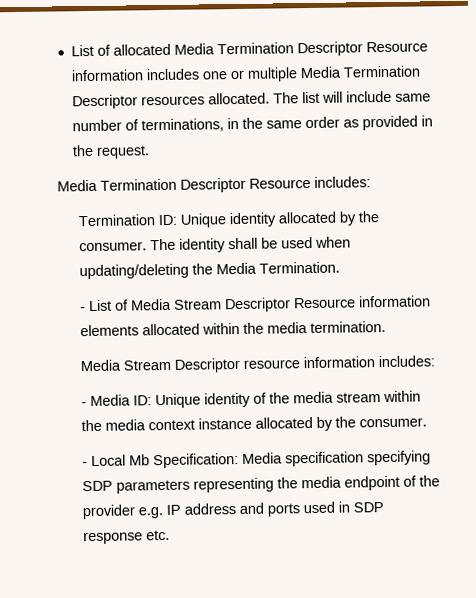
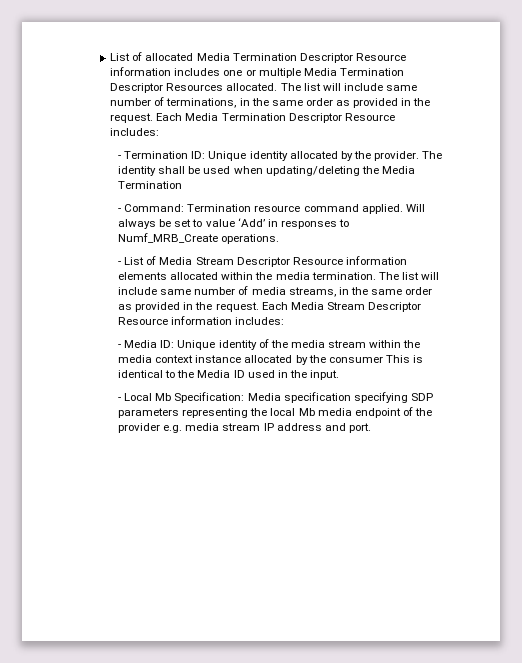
- List of allocated Media Termination Descriptor Resource information includes one or multiple Media Termination Descriptor resources allocated.
+ List of allocated Media Termination Descriptor Resource information includes one or multiple Media Termination Descriptor Resources allocated.
- The list will include same number of terminations, in the same order as provided in the request.
- Media Termination Descriptor Resource includes:
+ The list will include same number of terminations, in the same order as provided in the request. Each Media Termination Descriptor Resource includes:
- Termination ID: Unique identity allocated by the consumer.
+ - Termination ID: Unique identity allocated by the provider.
- The identity shall be used when updating/deleting the Media Termination.
+ The identity shall be used when updating/deleting the Media Termination
+ - Command: Termination resource command applied. Will always be set to value ‘Add’ in responses to Numf_MRB_Create operations.
- - List of Media Stream Descriptor Resource information elements allocated within the media termination.
- Media Stream Descriptor resource information includes:
+ - List of Media Stream Descriptor Resource information elements allocated within the media termination. The list will include same number of media streams, in the same order as provided in the request. Each Media Stream Descriptor Resource information includes:
- - Media ID: Unique identity of the media stream within the media context instance allocated by the consumer.
+ - Media ID: Unique identity of the media stream within the media context instance allocated by the consumer This is identical to the Media ID used in the input.
- - Local Mb Specification: Media specification specifying SDP parameters representing the media endpoint of the provider e.g. IP address and ports used in SDP response etc.
+ - Local Mb Specification: Media specification specifying SDP parameters representing the local Mb media endpoint of the provider e.g. media stream IP address and port.

